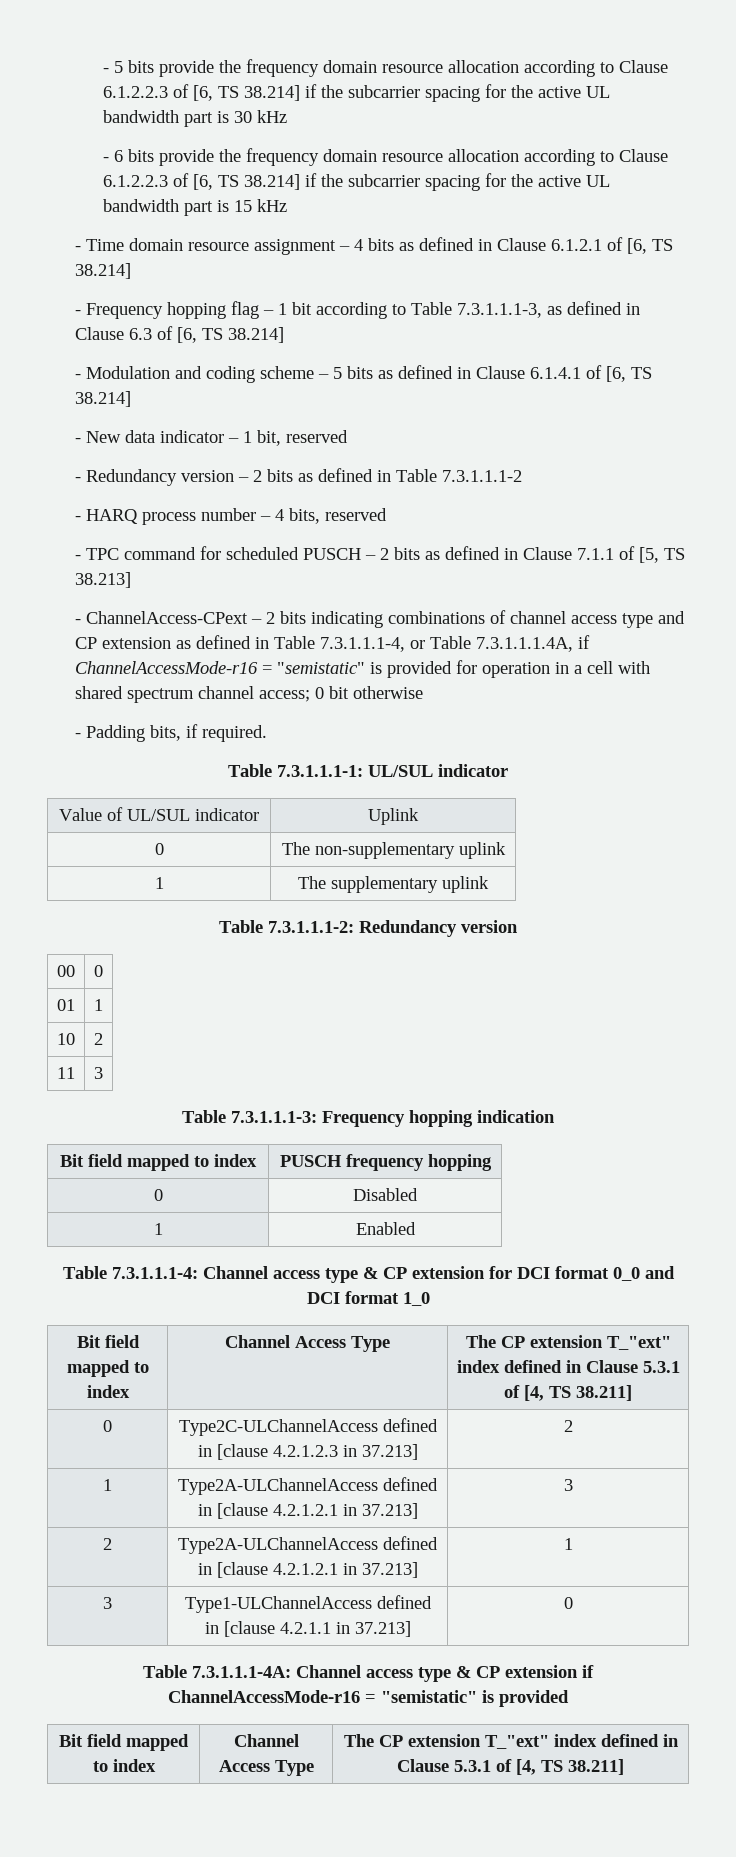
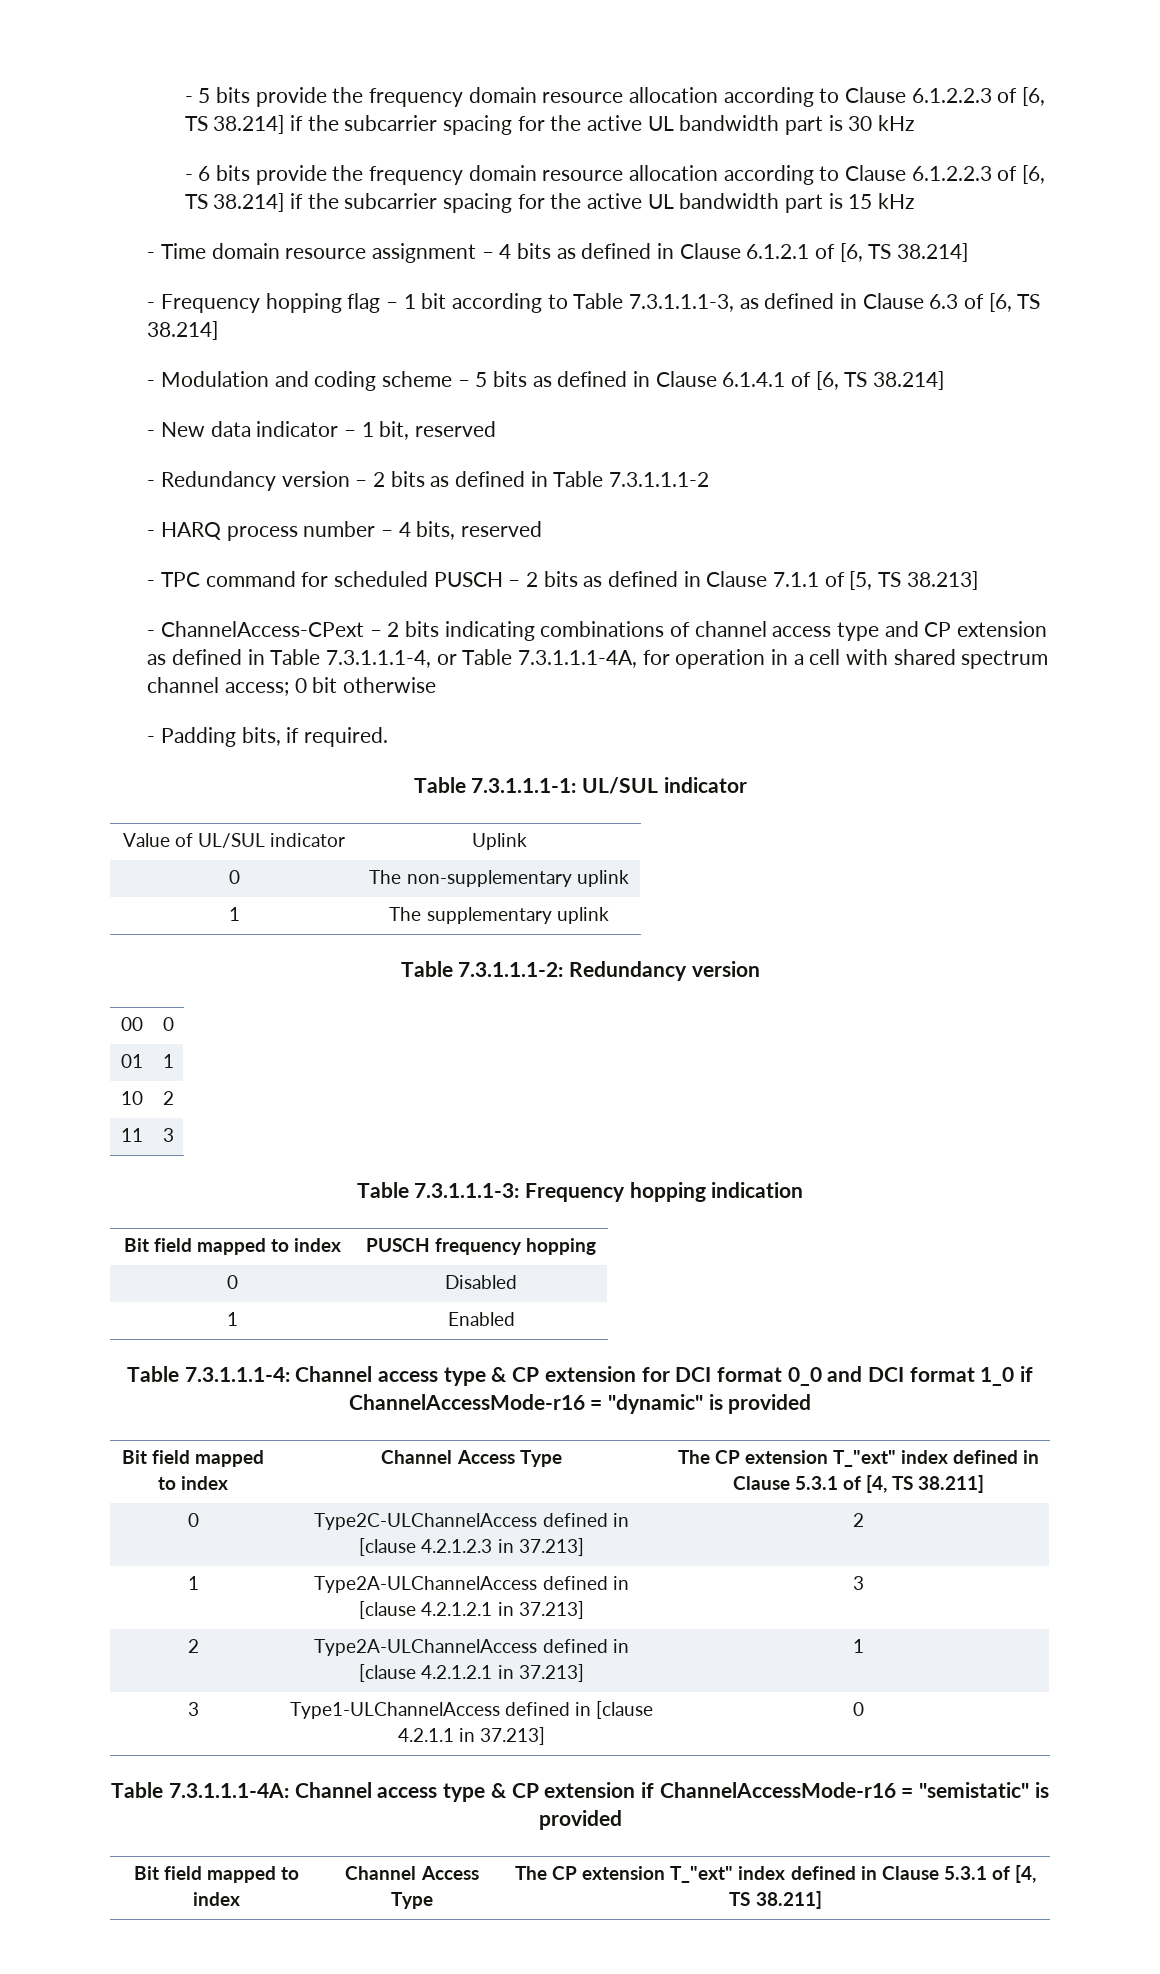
- - ChannelAccess-CPext – 2 bits indicating combinations of channel access type and CP extension as defined in Table 7.3.1.1.1-4, or Table 7.3.1.1.1.4A, if ChannelAccessMode-r16 = "semistatic" is provided for operation in a cell with shared spectrum channel access; 0 bit otherwise
+ - ChannelAccess-CPext – 2 bits indicating combinations of channel access type and CP extension as defined in Table 7.3.1.1.1-4, or Table 7.3.1.1.1-4A, for operation in a cell with shared spectrum channel access; 0 bit otherwise
- Table 7.3.1.1.1-4: Channel access type & CP extension for DCI format 0_0 and DCI format 1_0
+ Table 7.3.1.1.1-4: Channel access type & CP extension for DCI format 0_0 and DCI format 1_0 if ChannelAccessMode-r16 = "dynamic" is provided

